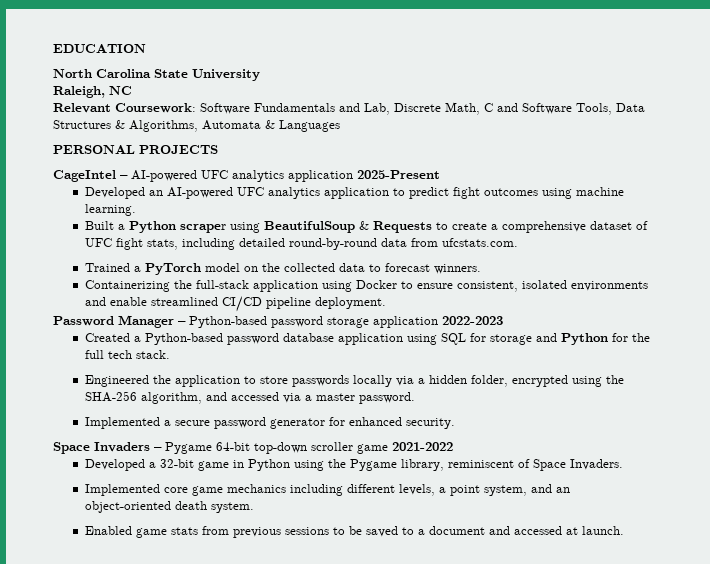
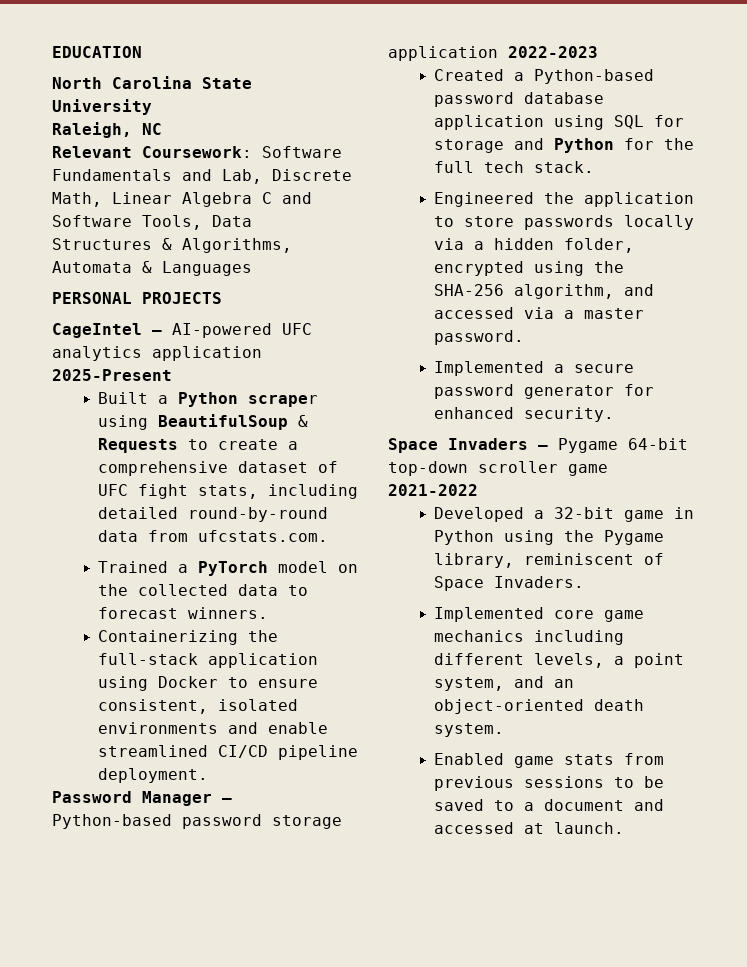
- Relevant Coursework: Software Fundamentals and Lab, Discrete Math, C and Software Tools, Data Structures & Algorithms, Automata & Languages
+ Relevant Coursework: Software Fundamentals and Lab, Discrete Math, Linear Algebra C and Software Tools, Data Structures & Algorithms, Automata & Languages
- Developed an AI-powered UFC analytics application to predict fight outcomes using machine learning.

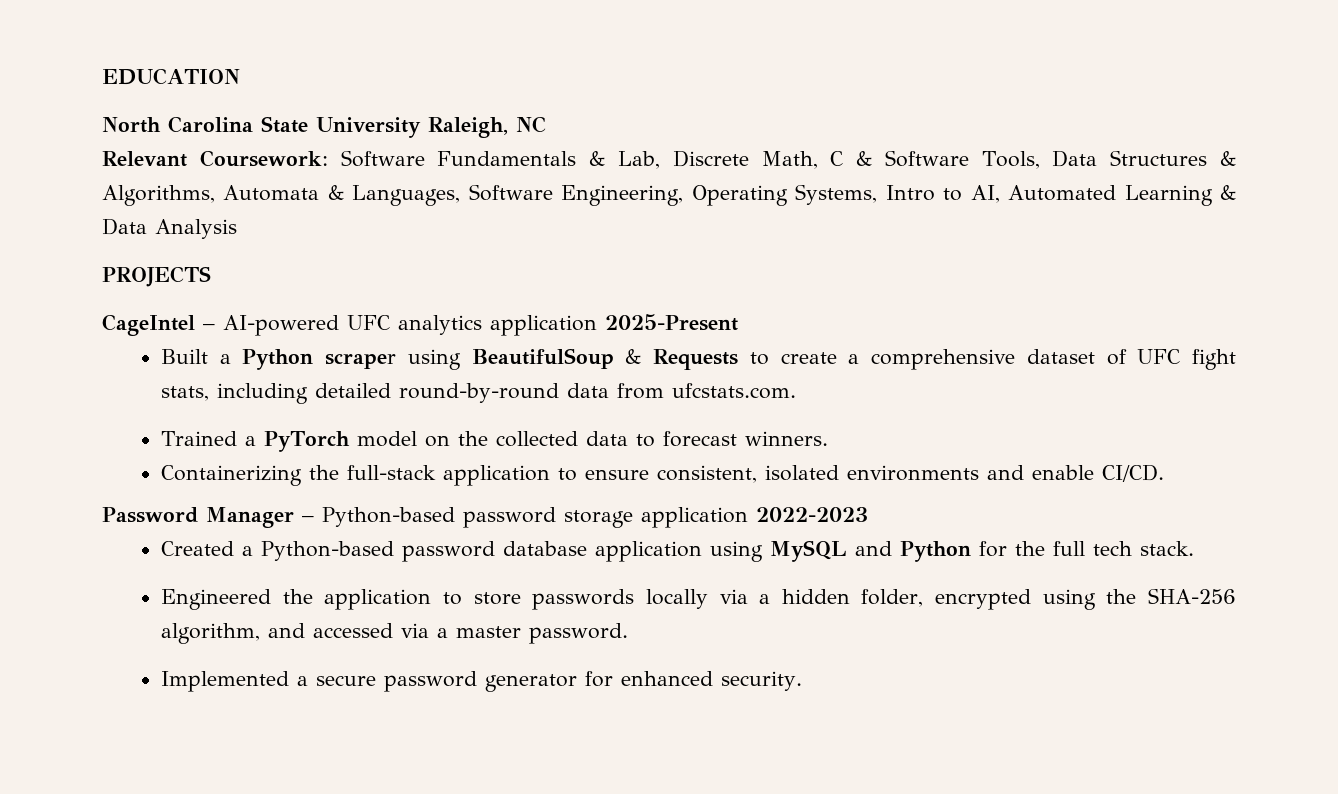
- North Carolina State University
- Raleigh, NC
+ North Carolina State University Raleigh, NC
- Relevant Coursework: Software Fundamentals and Lab, Discrete Math, Linear Algebra C and Software Tools, Data Structures & Algorithms, Automata & Languages
- PERSONAL PROJECTS
+ Relevant Coursework: Software Fundamentals & Lab, Discrete Math, C & Software Tools, Data Structures & Algorithms, Automata & Languages, Software Engineering, Operating Systems, Intro to AI, Automated Learning & Data Analysis
+ PROJECTS
- Containerizing the full-stack application using Docker to ensure consistent, isolated environments and enable streamlined CI/CD pipeline deployment.
+ Containerizing the full-stack application to ensure consistent, isolated environments and enable CI/CD.
- Created a Python-based password database application using SQL for storage and Python for the full tech stack.
+ Created a Python-based password database application using MySQL and Python for the full tech stack.
- Space Invaders – Pygame 64-bit top-down scroller game 2021-2022
- Developed a 32-bit game in Python using the Pygame library, reminiscent of Space Invaders.
- Implemented core game mechanics including different levels, a point system, and an object-oriented death system.
- Enabled game stats from previous sessions to be saved to a document and accessed at launch.

